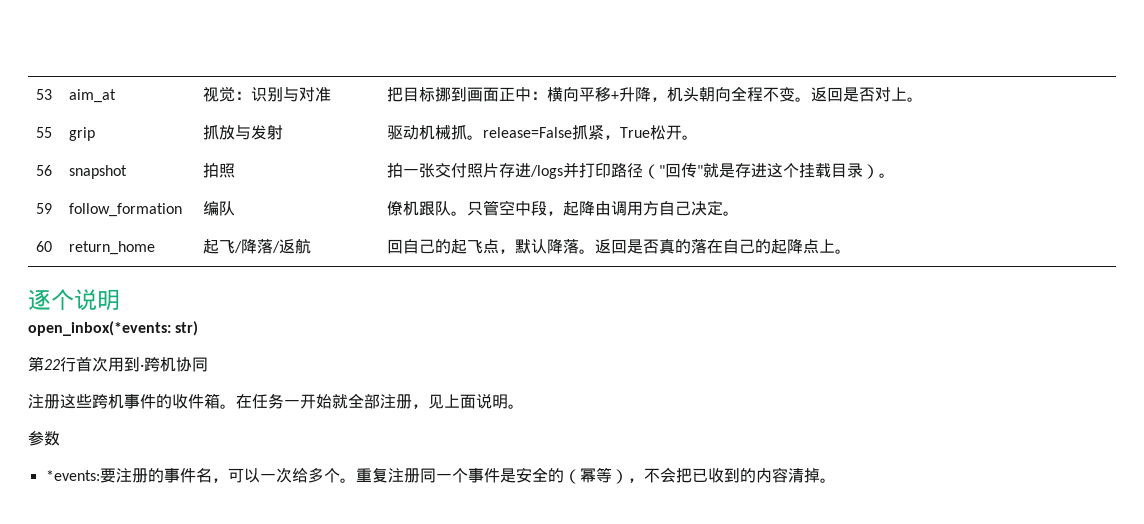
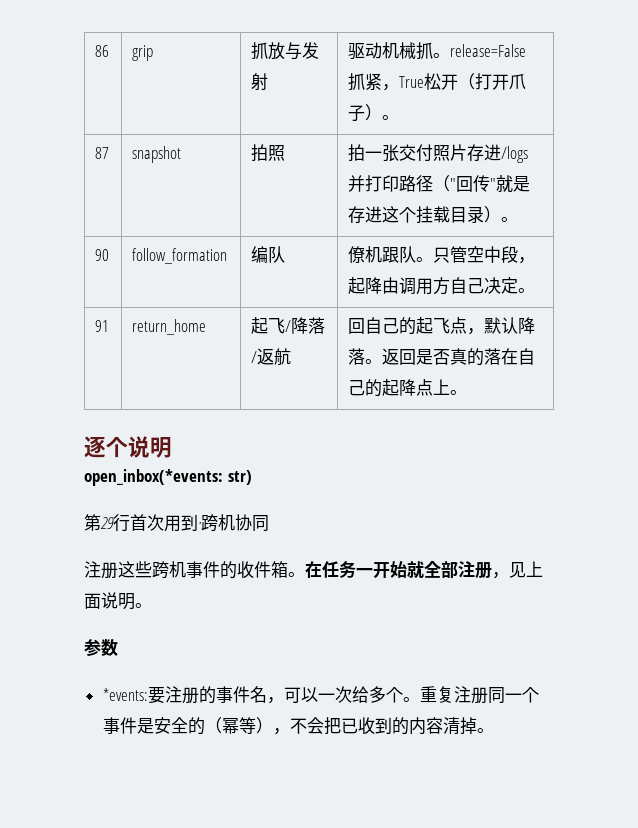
- 53 | aim_at | 视觉：识别与对准 | 把目标挪到画面正中：横向平移+升降，机头朝向全程不变。返回是否对上。
- 55 | grip | 抓放与发射 | 驱动机械抓。release=False抓紧，True松开。
- 56 | snapshot | 拍照 | 拍一张交付照片存进/logs并打印路径（"回传"就是存进这个挂载目录）。
+ 86 | grip | 抓放与发射 | 驱动机械抓。release=False抓紧，True松开（打开爪子）。
+ 87 | snapshot | 拍照 | 拍一张交付照片存进/logs并打印路径（"回传"就是存进这个挂载目录）。
- 59 | follow_formation | 编队 | 僚机跟队。只管空中段，起降由调用方自己决定。
+ 90 | follow_formation | 编队 | 僚机跟队。只管空中段，起降由调用方自己决定。
- 60 | return_home | 起飞/降落/返航 | 回自己的起飞点，默认降落。返回是否真的落在自己的起降点上。
+ 91 | return_home | 起飞/降落/返航 | 回自己的起飞点，默认降落。返回是否真的落在自己的起降点上。
- 第22行首次用到·跨机协同
+ 第29行首次用到·跨机协同

